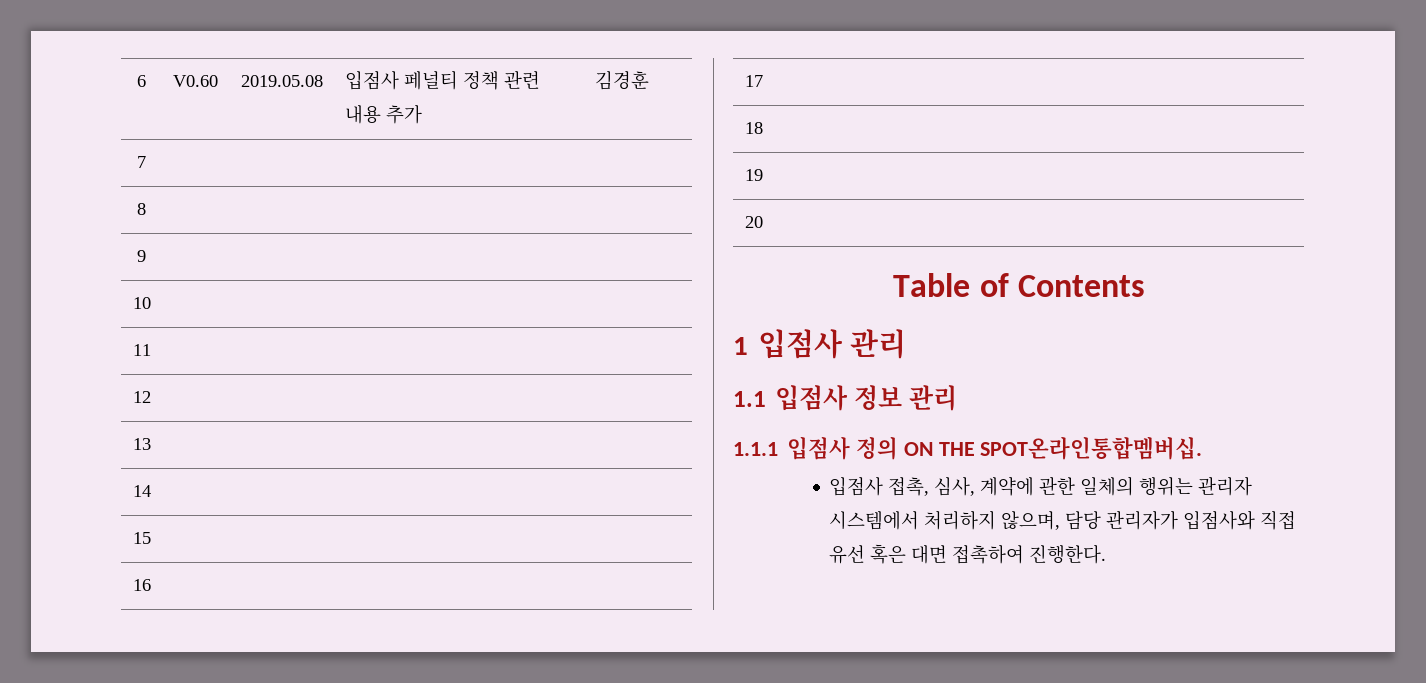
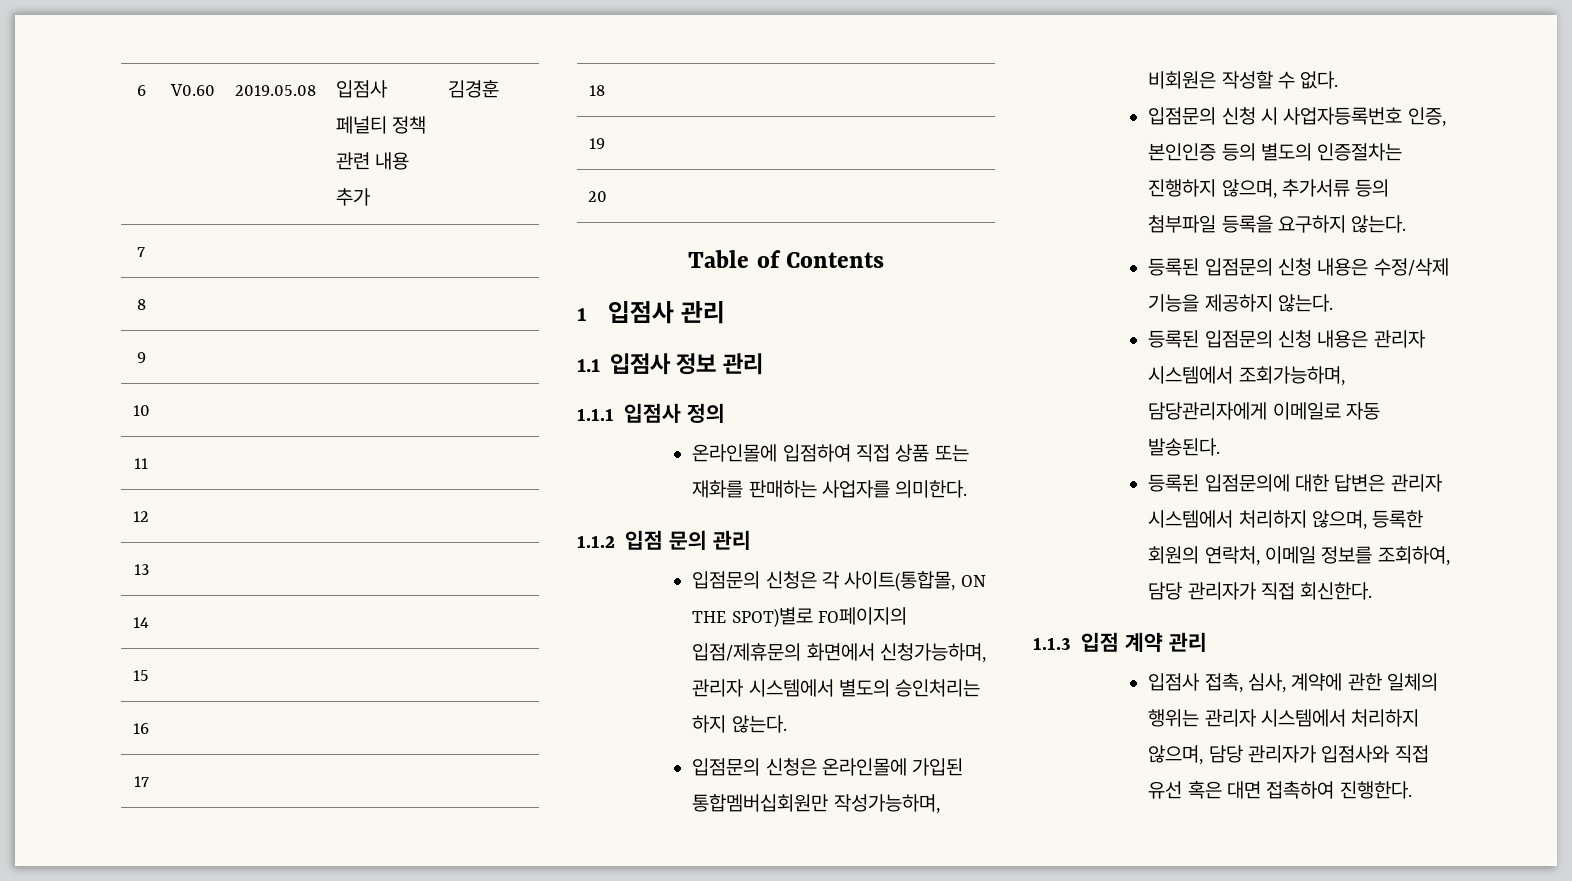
- 1.1.1 입점사 정의 ON THE SPOT온라인통합멤버십.
+ 1.1.1 입점사 정의
+ 온라인몰에 입점하여 직접 상품 또는 재화를 판매하는 사업자를 의미한다.
+ 1.1.2 입점 문의 관리
+ 입점문의 신청은 각 사이트(통합몰, ON THE SPOT)별로 FO페이지의 입점/제휴문의 화면에서 신청가능하며, 관리자 시스템에서 별도의 승인처리는 하지 않는다.
+ 입점문의 신청은 온라인몰에 가입된 통합멤버십회원만 작성가능하며, 비회원은 작성할 수 없다.
+ 입점문의 신청 시 사업자등록번호 인증, 본인인증 등의 별도의 인증절차는 진행하지 않으며, 추가서류 등의 첨부파일 등록을 요구하지 않는다.
+ 등록된 입점문의 신청 내용은 수정/삭제 기능을 제공하지 않는다.
+ 등록된 입점문의 신청 내용은 관리자 시스템에서 조회가능하며, 담당관리자에게 이메일로 자동 발송된다.
+ 등록된 입점문의에 대한 답변은 관리자 시스템에서 처리하지 않으며, 등록한 회원의 연락처, 이메일 정보를 조회하여, 담당 관리자가 직접 회신한다.
+ 1.1.3 입점 계약 관리

